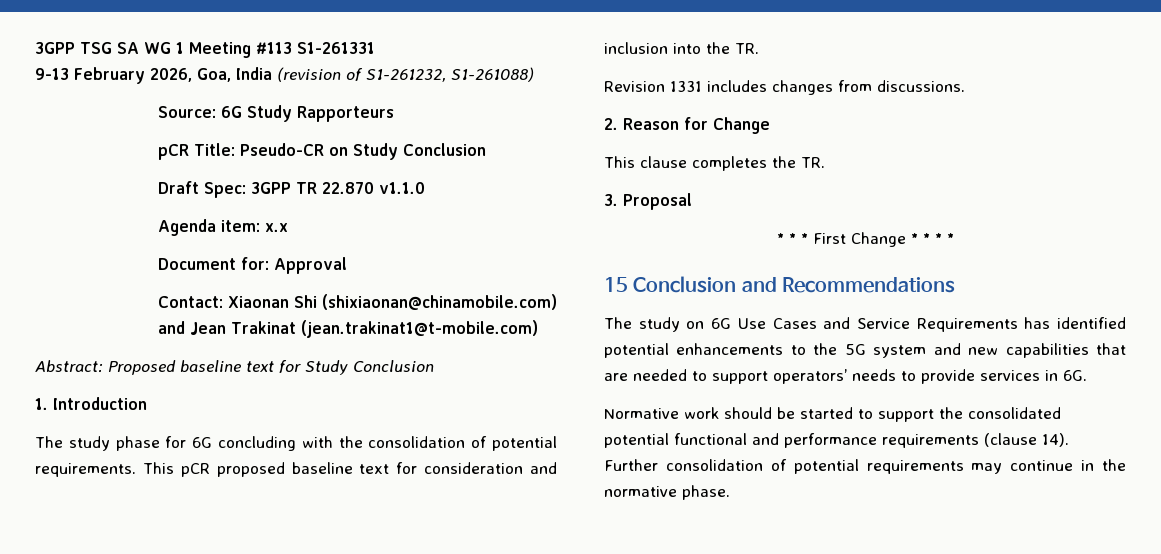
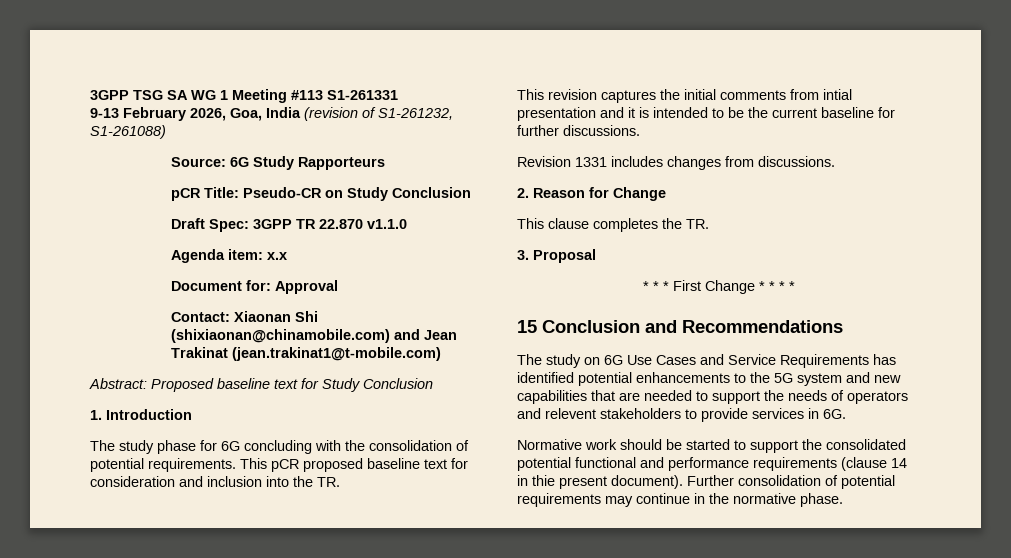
+ This revision captures the initial comments from intial presentation and it is intended to be the current baseline for further discussions.
- The study on 6G Use Cases and Service Requirements has identified potential enhancements to the 5G system and new capabilities that are needed to support operators’ needs to provide services in 6G.
+ The study on 6G Use Cases and Service Requirements has identified potential enhancements to the 5G system and new capabilities that are needed to support the needs of operators and relevent stakeholders to provide services in 6G.
- Normative work should be started to support the consolidated potential functional and performance requirements (clause 14).
+ Normative work should be started to support the consolidated potential functional and performance requirements (clause 14 in thie present document).

